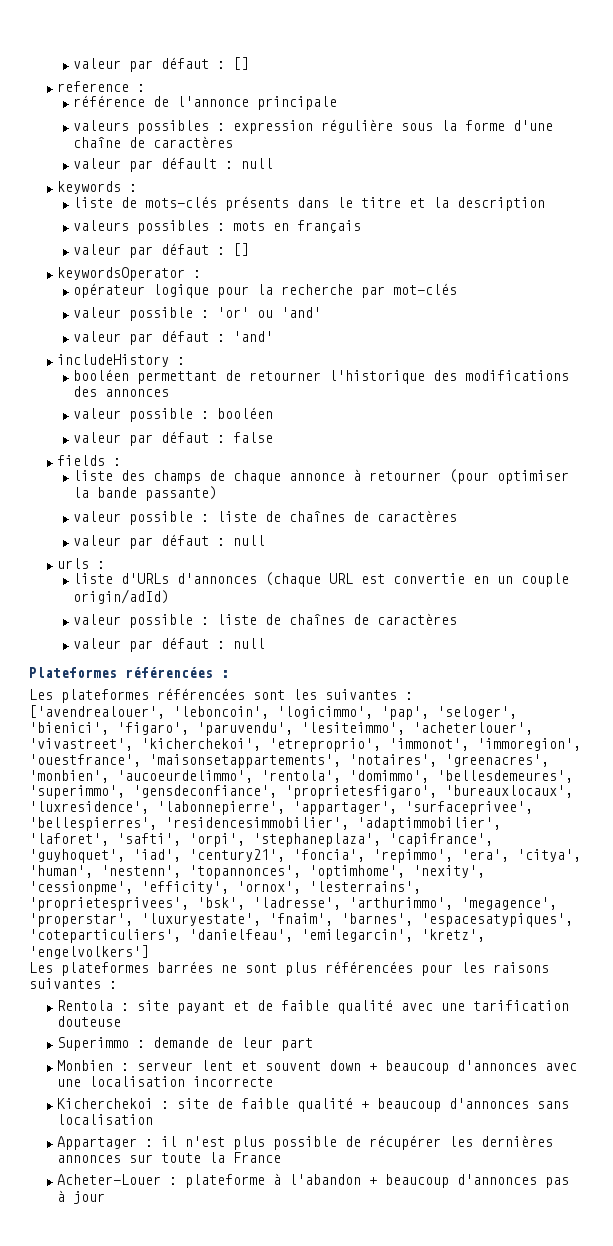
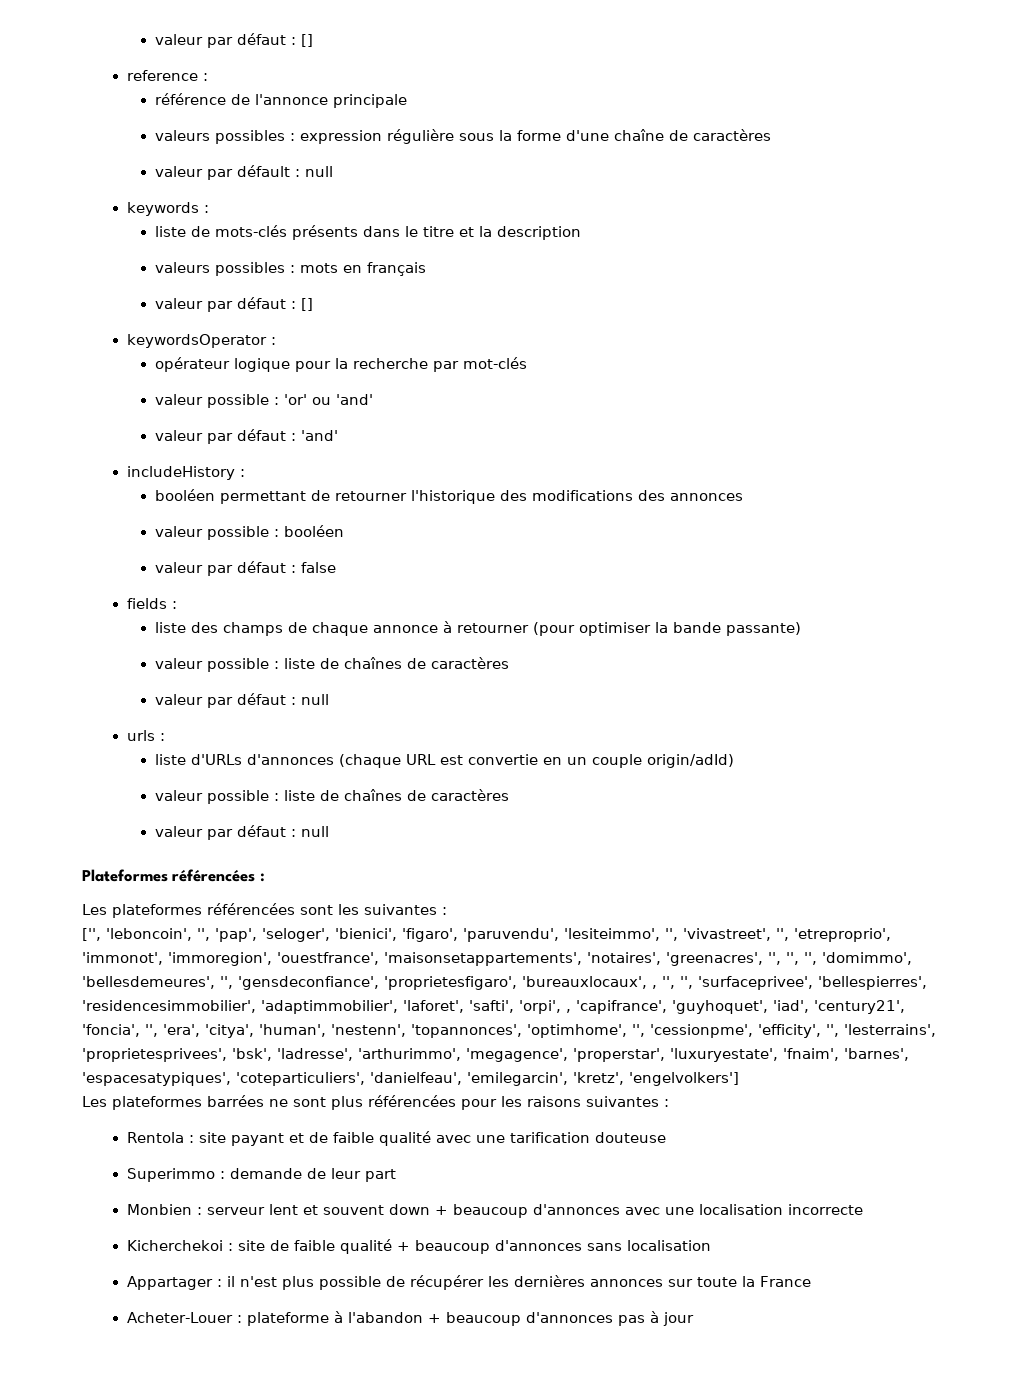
- ['avendrealouer', 'leboncoin', 'logicimmo', 'pap', 'seloger', 'bienici', 'figaro', 'paruvendu', 'lesiteimmo', 'acheterlouer', 'vivastreet', 'kicherchekoi', 'etreproprio', 'immonot', 'immoregion', 'ouestfrance', 'maisonsetappartements', 'notaires', 'greenacres', 'monbien', 'aucoeurdelimmo', 'rentola', 'domimmo', 'bellesdemeures', 'superimmo', 'gensdeconfiance', 'proprietesfigaro', 'bureauxlocaux', 'luxresidence', 'labonnepierre', 'appartager', 'surfaceprivee', 'bellespierres', 'residencesimmobilier', 'adaptimmobilier', 'laforet', 'safti', 'orpi', 'stephaneplaza', 'capifrance', 'guyhoquet', 'iad', 'century21', 'foncia', 'repimmo', 'era', 'citya', 'human', 'nestenn', 'topannonces', 'optimhome', 'nexity', 'cessionpme', 'efficity', 'ornox', 'lesterrains', 'proprietesprivees', 'bsk', 'ladresse', 'arthurimmo', 'megagence', 'properstar', 'luxuryestate', 'fnaim', 'barnes', 'espacesatypiques', 'coteparticuliers', 'danielfeau', 'emilegarcin', 'kretz', 'engelvolkers']
+ ['', 'leboncoin', '', 'pap', 'seloger', 'bienici', 'figaro', 'paruvendu', 'lesiteimmo', '', 'vivastreet', '', 'etreproprio', 'immonot', 'immoregion', 'ouestfrance', 'maisonsetappartements', 'notaires', 'greenacres', '', '', '', 'domimmo', 'bellesdemeures', '', 'gensdeconfiance', 'proprietesfigaro', 'bureauxlocaux', , '', '', 'surfaceprivee', 'bellespierres', 'residencesimmobilier', 'adaptimmobilier', 'laforet', 'safti', 'orpi', , 'capifrance', 'guyhoquet', 'iad', 'century21', 'foncia', '', 'era', 'citya', 'human', 'nestenn', 'topannonces', 'optimhome', '', 'cessionpme', 'efficity', '', 'lesterrains', 'proprietesprivees', 'bsk', 'ladresse', 'arthurimmo', 'megagence', 'properstar', 'luxuryestate', 'fnaim', 'barnes', 'espacesatypiques', 'coteparticuliers', 'danielfeau', 'emilegarcin', 'kretz', 'engelvolkers']

